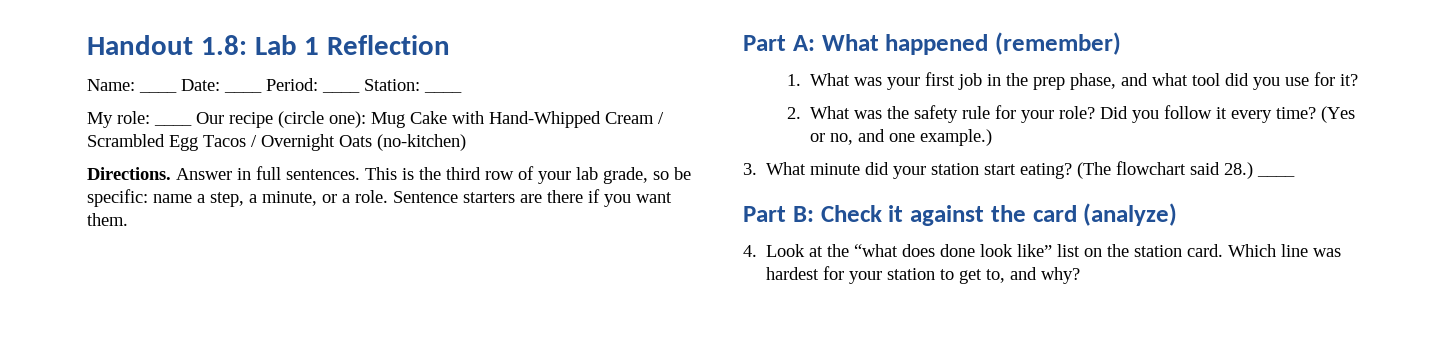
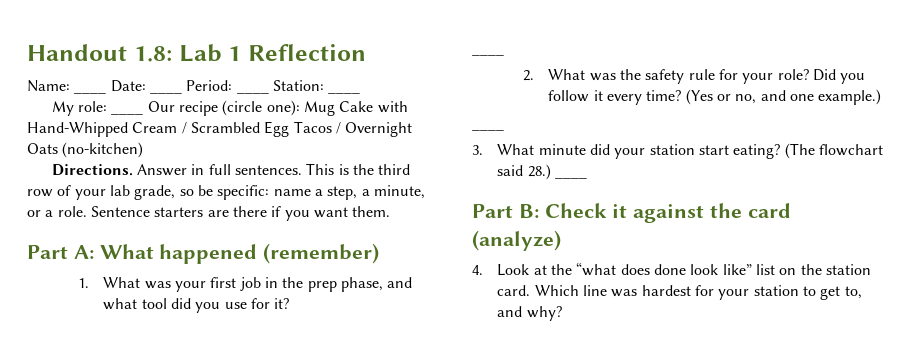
  1. What was your first job in the prep phase, and what tool did you use for it?
+ ____
  (Yes or no, and one example.)
+ ____

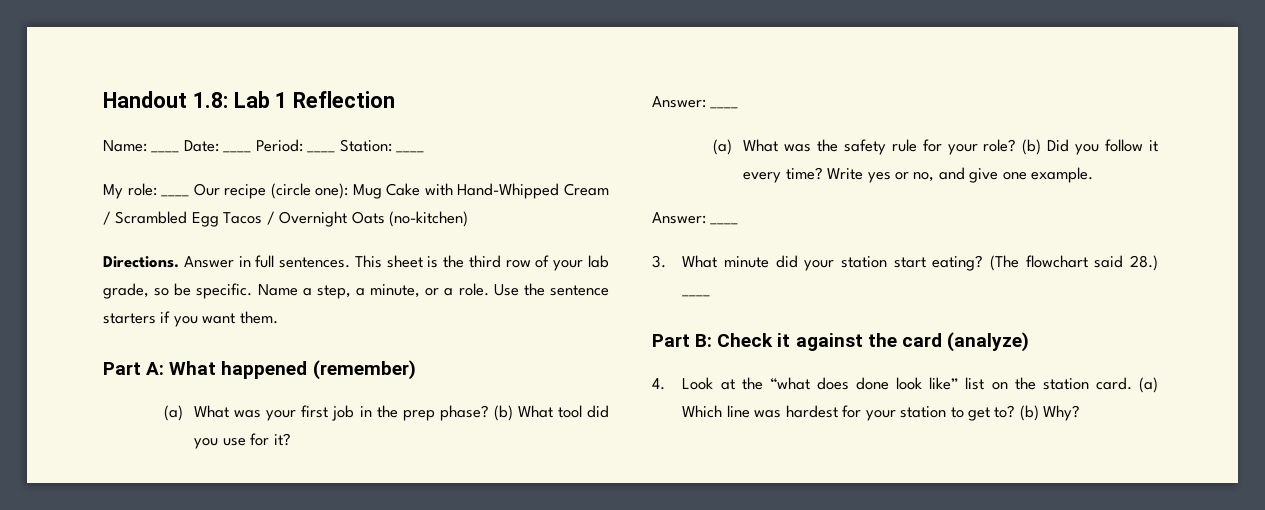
- This is the third row of your lab grade, so be specific: name a step, a minute, or a role.
+ This sheet is the third row of your lab grade, so be specific. Name a step, a minute, or a role.
- Sentence starters are there if you want them.
+ Use the sentence starters if you want them.
- 1. What was your first job in the prep phase, and what tool did you use for it?
- ____
- 2. What was the safety rule for your role?
+ (a) What was your first job in the prep phase? (b) What tool did you use for it?
+ Answer: ____
+ (a) What was the safety rule for your role?
- Did you follow it every time?
+ (b) Did you follow it every time?
- (Yes or no, and one example.)
- ____
+ Write yes or no, and give one example.
+ Answer: ____
- Which line was hardest for your station to get to, and why?
+ (a) Which line was hardest for your station to get to? (b) Why?

